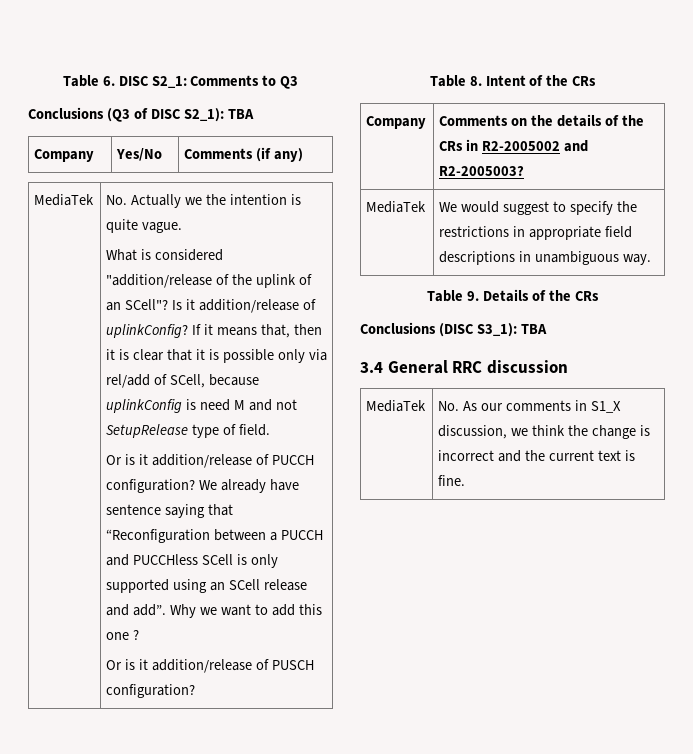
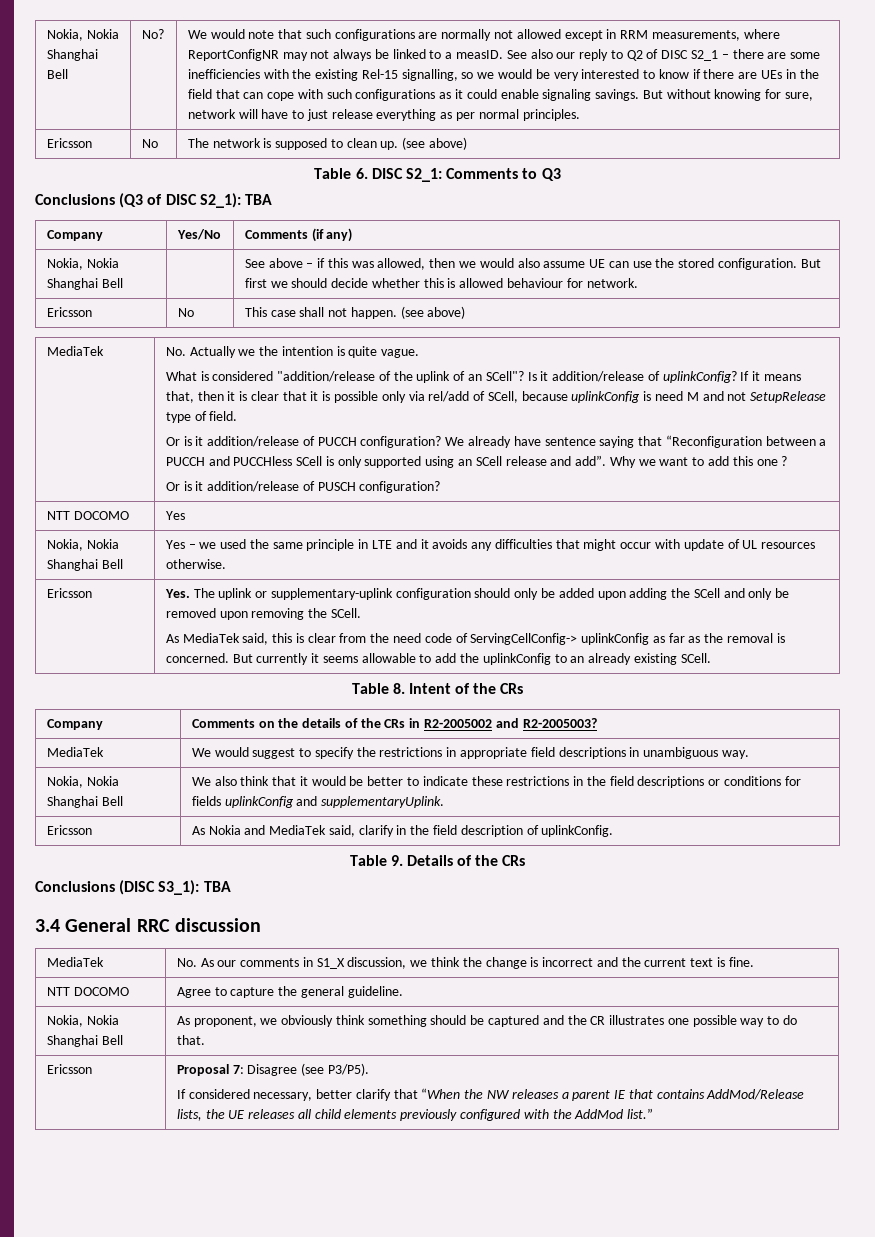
+ Nokia, Nokia Shanghai Bell | No? | We would note that such configurations are normally not allowed except in RRM measurements, where ReportConfigNR may not always be linked to a measID. See also our reply to Q2 of DISC S2_1 – there are some inefficiencies with the existing Rel-15 signalling, so we would be very interested to know if there are UEs in the field that can cope with such configurations as it could enable signaling savings. But without knowing for sure, network will have to just release everything as per normal principles.
+ Ericsson | No | The network is supposed to clean up. (see above)
+ Nokia, Nokia Shanghai Bell | | See above – if this was allowed, then we would also assume UE can use the stored configuration. But first we should decide whether this is allowed behaviour for network.
+ Ericsson | No | This case shall not happen. (see above)
+ NTT DOCOMO | Yes
+ Nokia, Nokia Shanghai Bell | Yes – we used the same principle in LTE and it avoids any difficulties that might occur with update of UL resources otherwise.
+ Ericsson | Yes. The uplink or supplementary-uplink configuration should only be added upon adding the SCell and only be removed upon removing the SCell.
+ As MediaTek said, this is clear from the need code of ServingCellConfig-> uplinkConfig as far as the removal is concerned. But currently it seems allowable to add the uplinkConfig to an already existing SCell.
+ Nokia, Nokia Shanghai Bell | We also think that it would be better to indicate these restrictions in the field descriptions or conditions for fields uplinkConfig and supplementaryUplink.
+ Ericsson | As Nokia and MediaTek said, clarify in the field description of uplinkConfig.
+ NTT DOCOMO | Agree to capture the general guideline.
+ Nokia, Nokia Shanghai Bell | As proponent, we obviously think something should be captured and the CR illustrates one possible way to do that.
+ Ericsson | Proposal 7: Disagree (see P3/P5).
+ If considered necessary, better clarify that “When the NW releases a parent IE that contains AddMod/Release lists, the UE releases all child elements previously configured with the AddMod list.”

